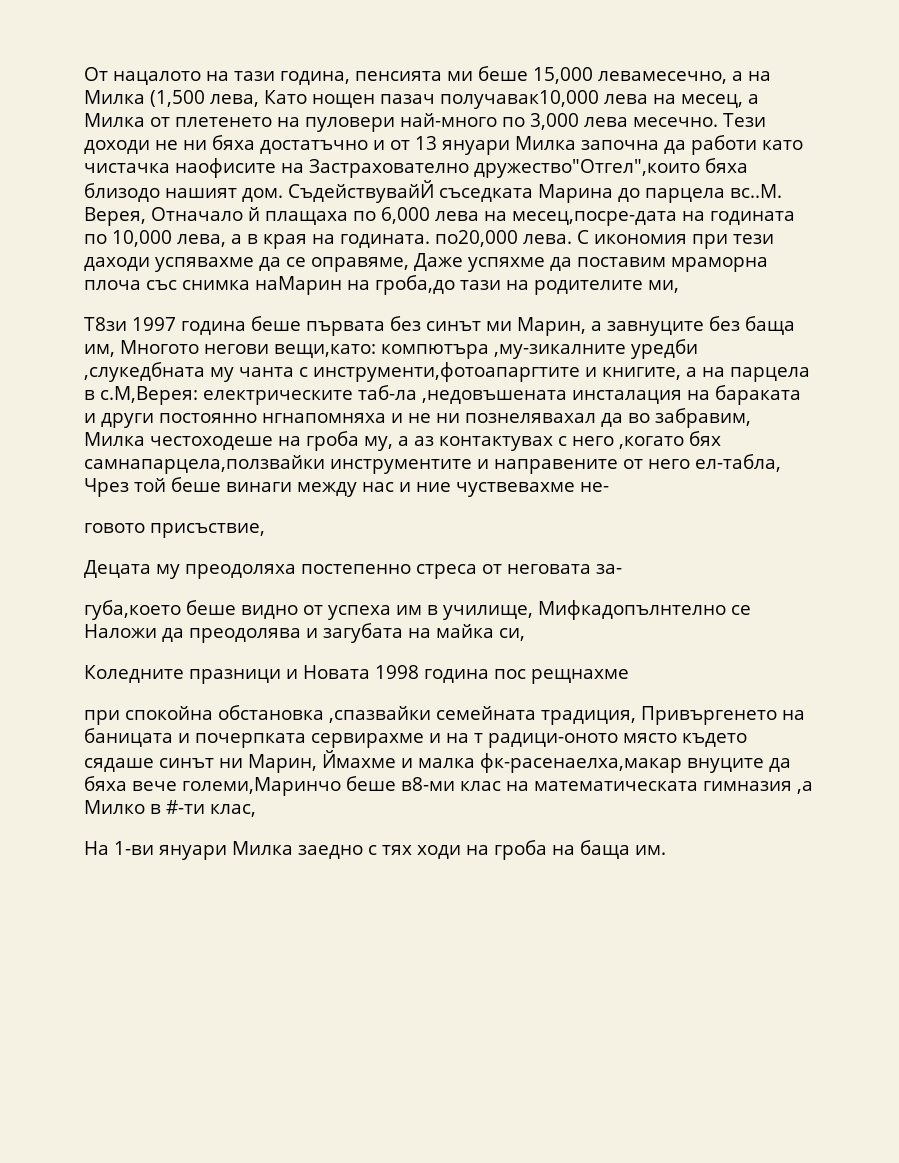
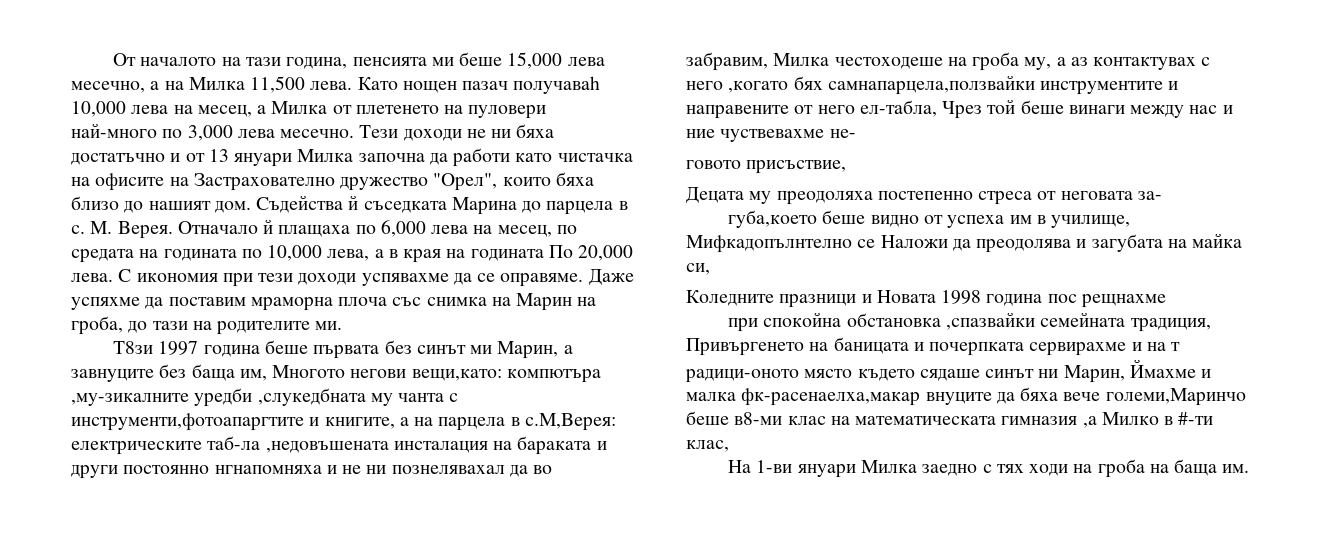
- От нацалото на тази година, пенсията ми беше 15,000 левамесечно, а на Милка (1,500 лева, Като нощен пазач получавак10,000 лева на месец, а Милка от плетенето на пуловери най-много по 3,000 лева месечно.
+ От началото на тази година, пенсията ми беше 15,000 лева месечно, а на Милка 11,500 лева. Като нощен пазач получаваh 10,000 лева на месец, а Милка от плетенето на пуловери най-много по 3,000 лева месечно.
- Тези доходи не ни бяха достатъчно и от 13 януари Милка започна да работи като чистачка наофисите на Застрахователно дружество"Отгел",които бяха близодо нашият дом. СъдействувайЙ съседката Марина до парцела вс..М. Верея, Отначало й плащаха по 6,000 лева на месец,посре-дата на годината по 10,000 лева, а в края на годината. по20,000 лева.
+ Тези доходи не ни бяха достатъчно и от 13 януари Милка започна да работи като чистачка на офисите на Застрахователно дружество "Орел", които бяха близо до нашият дом. Съдейства й съседката Марина до парцела в с. М. Верея. Отначало й плащаха по 6,000 лева на месец, по средата на годината по 10,000 лева, а в края на годината По 20,000 лева.
- С икономия при тези даходи успявахме да се оправяме, Даже успяхме да поставим мраморна плоча със снимка наМарин на гроба,до тази на родителите ми,
+ С икономия при тези доходи успявахме да се оправяме. Даже успяхме да поставим мраморна плоча със снимка на Марин на гроба, до тази на родителите ми.

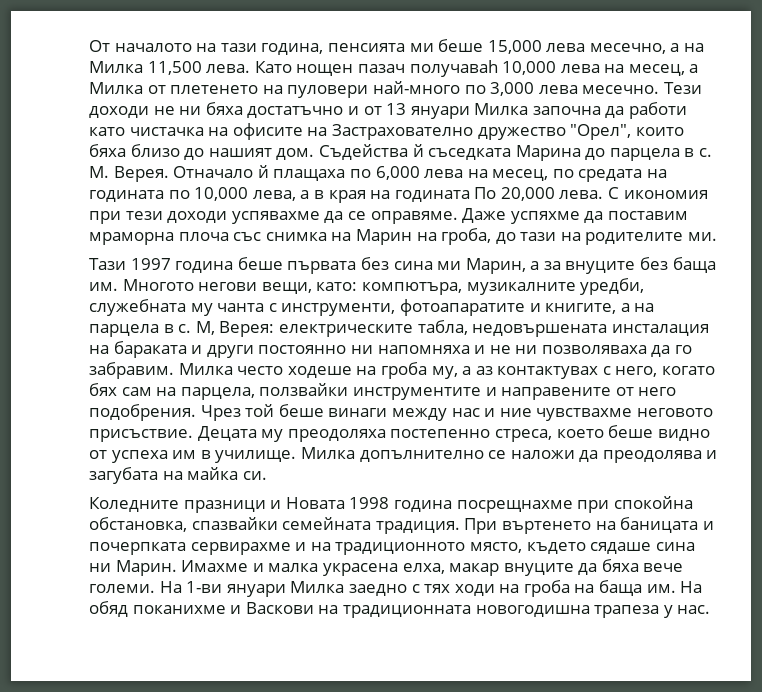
- Т8зи 1997 година беше първата без синът ми Марин, а завнуците без баща им, Многото негови вещи,като: компютъра ,му-зикалните уредби ,слукедбната му чанта с инструменти,фотоапаргтите и книгите, а на парцела в с.М,Верея: електрическите таб-ла ,недовъшената инсталация на бараката и други постоянно нгнапомняха и не ни познелявахал да во забравим, Милка честоходеше на гроба му, а аз контактувах с него ,когато бях самнапарцела,ползвайки инструментите и направените от него ел-табла, Чрез той беше винаги между нас и ние чуствевахме не-
- говото присъствие,
- Децата му преодоляха постепенно стреса от неговата за-
- губа,което беше видно от успеха им в училище, Мифкадопълнтелно се Наложи да преодолява и загубата на майка си,
+ Тази 1997 година беше първата без синa ми Марин, а за внуците без баща им. Многото негови вещи, като: компютърa, музикалните уредби, служебната му чанта с инструменти, фотоапаратите и книгите, а на парцела в с. М, Верея: електрическите табла, недовършената инсталация на бараката и други постоянно ни напомняха и не ни позволяваха да го забравим. Милка често ходеше на гроба му, а аз контактувах с него, когато бях сам на парцела, ползвайки инструментите и направените от него подобрения. Чрез той беше винаги между нас и ние чувствахме неговото присъствие. Децата му преодоляха постепенно стреса, което беше видно от успеха им в училище. Милка допълнително се наложи да преодолява и загубата на майка си.
- Коледните празници и Новата 1998 година пос рещнахме
- при спокойна обстановка ,спазвайки семейната традиция, Привъргенето на баницата и почерпката сервирахме и на т радици-оното място където сядаше синът ни Марин, Ймахме и малка фк-расенаелха,макар внуците да бяха вече големи,Маринчо беше в8-ми клас на математическата гимназия ,а Милко в #-ти клас,
- На 1-ви януари Милка заедно с тях ходи на гроба на баща им.
+ Коледните празници и Новата 1998 година посрещнахме при спокойна обстановка, спазвайки семейната традиция. При въртенето на баницата и почерпката сервирахме и на традиционното място, където сядаше сина ни Марин. Имахме и малка украсена елха, макар внуците да бяха вече големи. На 1-ви януари Милка заедно с тях ходи на гроба на баща им. На обяд поканихме и Васкови на традиционната новогодишна трапеза у нас.

